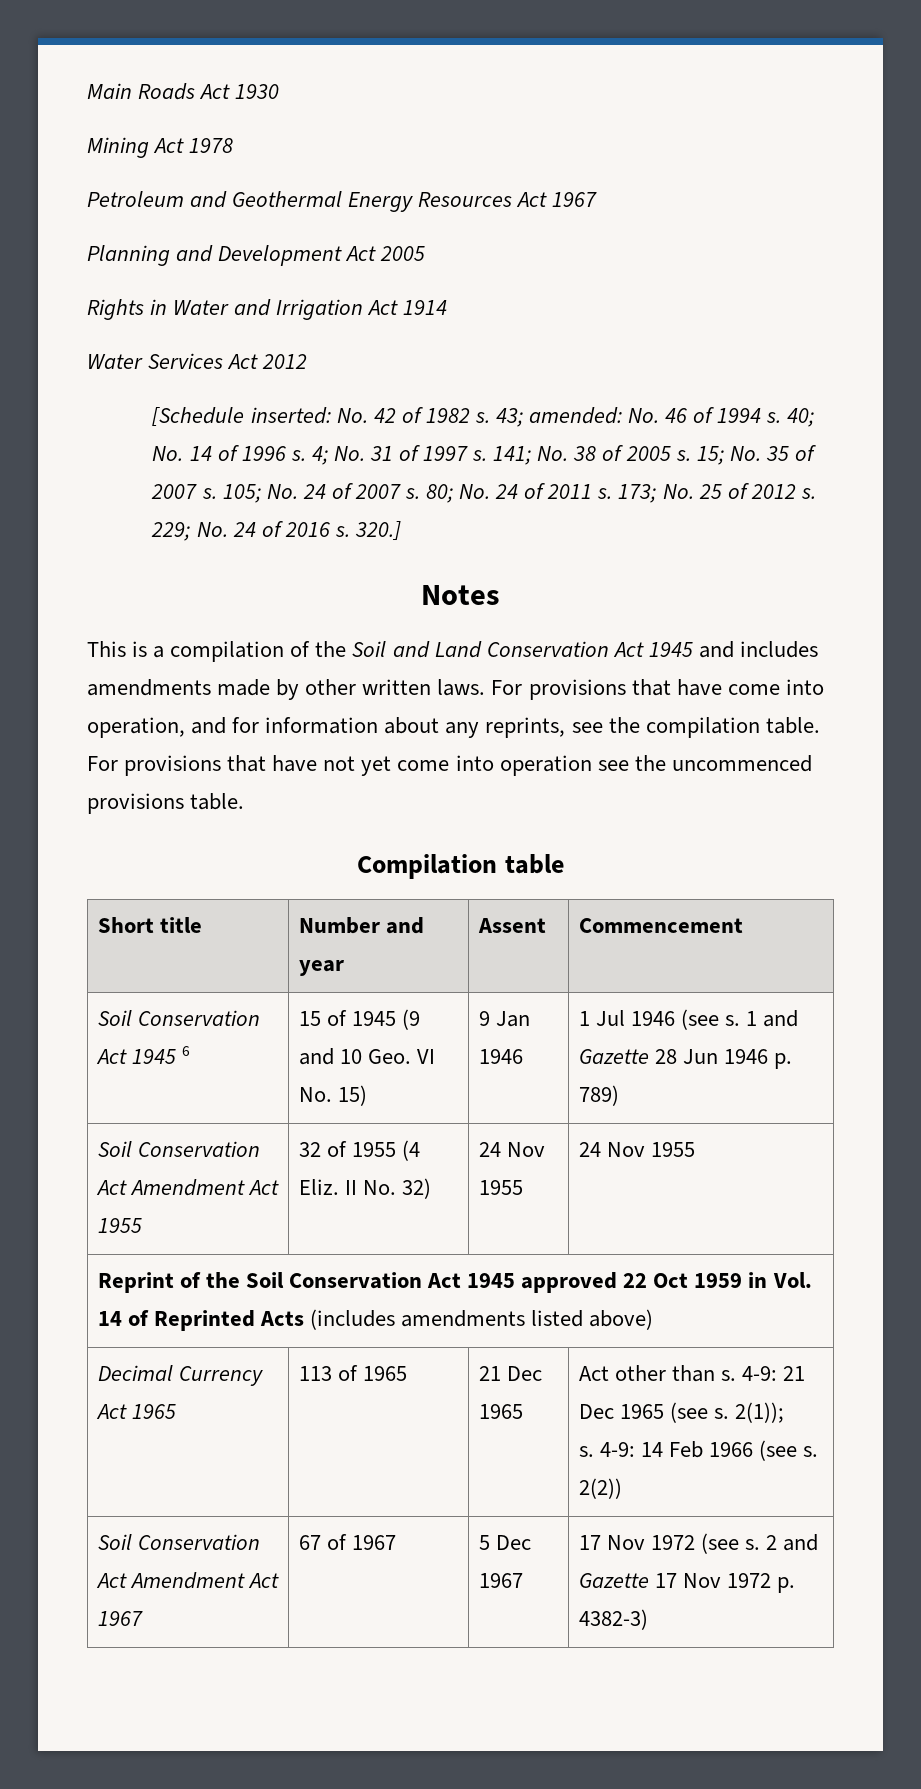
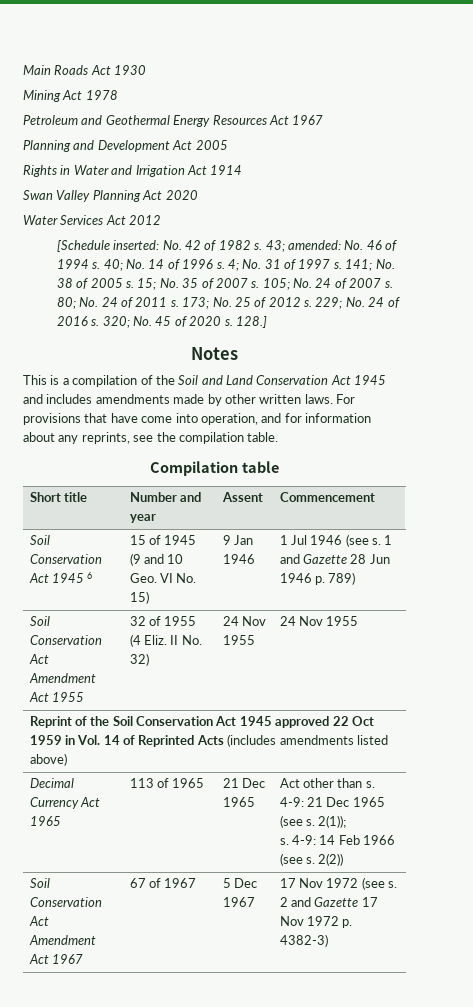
+ Swan Valley Planning Act 2020
- 320.]
+ 320; No. 45 of 2020 s. 128.]
- For provisions that have not yet come into operation see the uncommenced provisions table.

